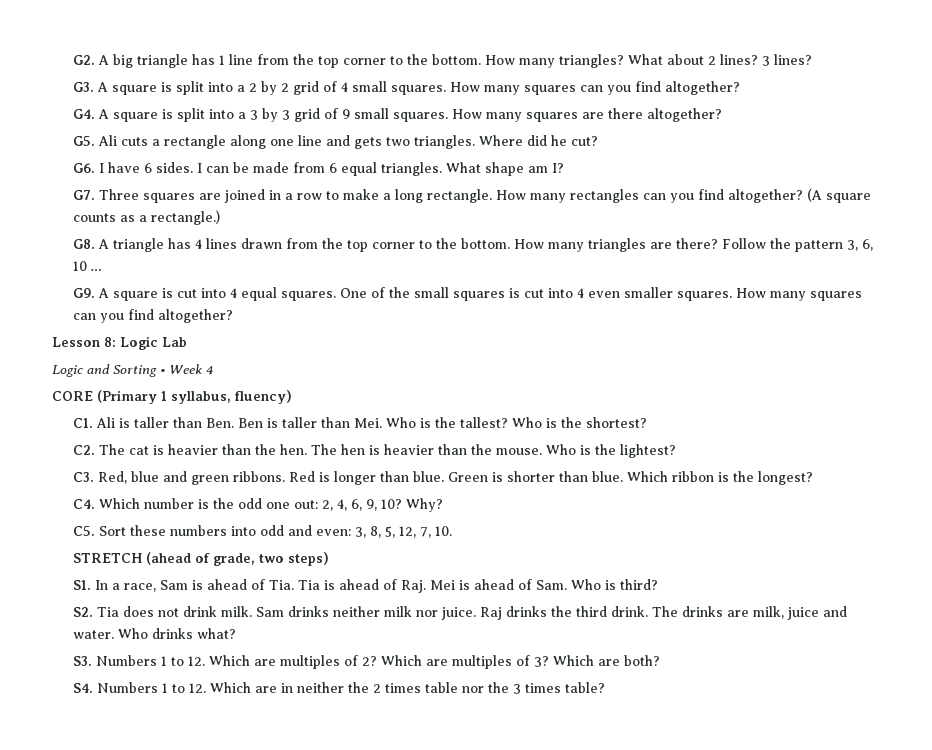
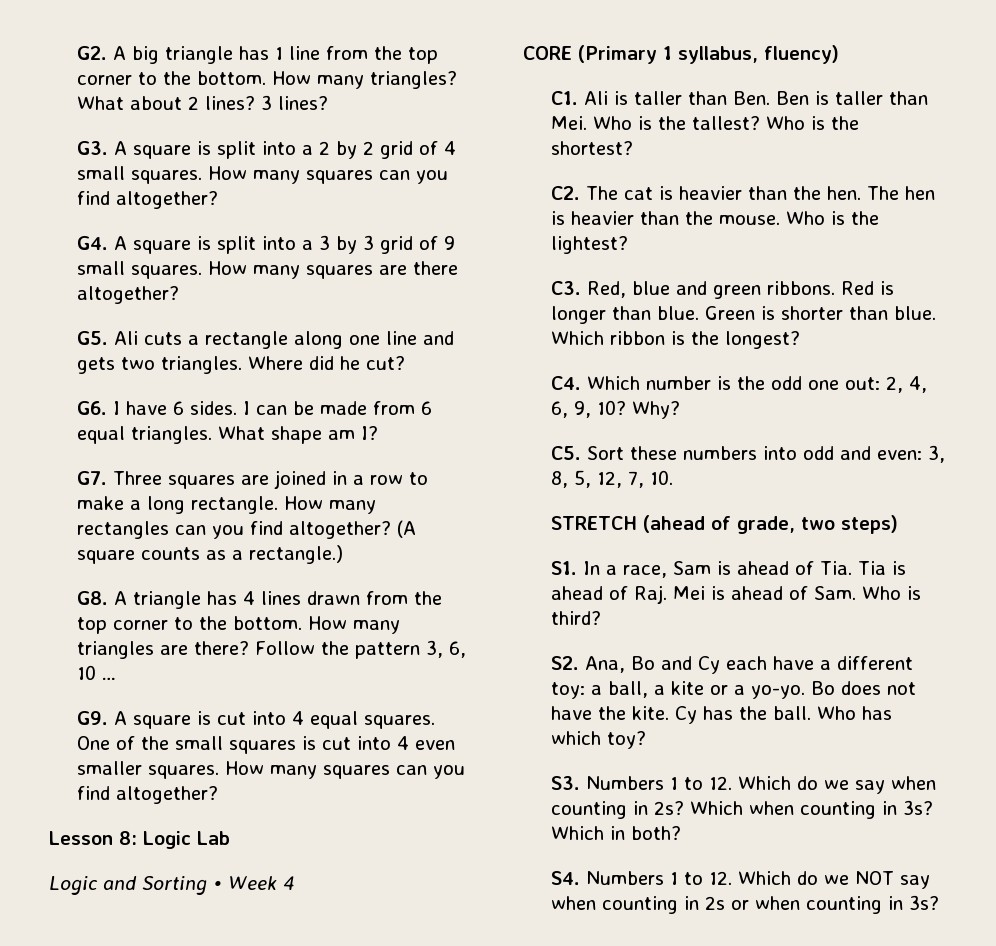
- S2. Tia does not drink milk. Sam drinks neither milk nor juice. Raj drinks the third drink. The drinks are milk, juice and water. Who drinks what?
+ S2. Ana, Bo and Cy each have a different toy: a ball, a kite or a yo-yo. Bo does not have the kite. Cy has the ball. Who has which toy?
- S3. Numbers 1 to 12. Which are multiples of 2? Which are multiples of 3? Which are both?
+ S3. Numbers 1 to 12. Which do we say when counting in 2s? Which when counting in 3s? Which in both?
- S4. Numbers 1 to 12. Which are in neither the 2 times table nor the 3 times table?
+ S4. Numbers 1 to 12. Which do we NOT say when counting in 2s or when counting in 3s?

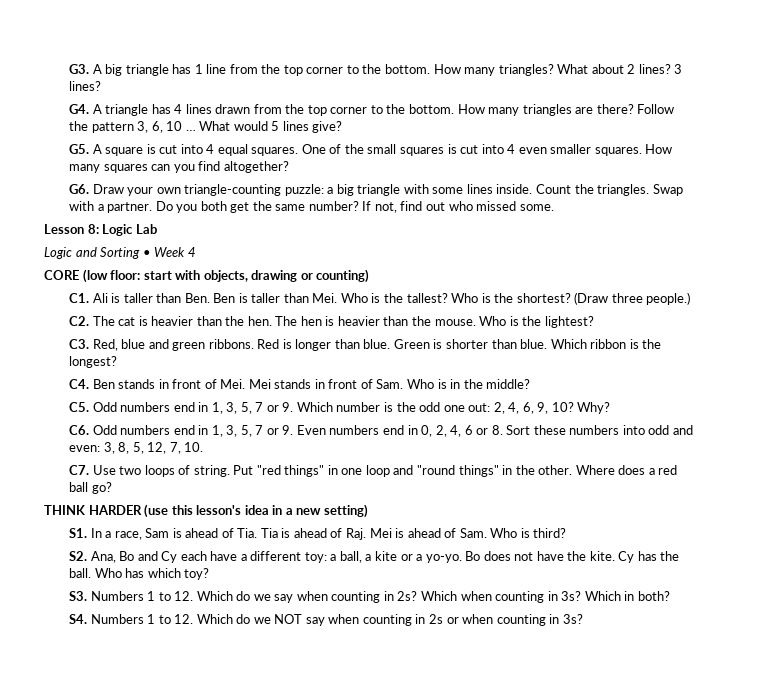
- G2. A big triangle has 1 line from the top corner to the bottom.
+ G3. A big triangle has 1 line from the top corner to the bottom.
- G3. A square is split into a 2 by 2 grid of 4 small squares. How many squares can you find altogether?
- G4. A square is split into a 3 by 3 grid of 9 small squares. How many squares are there altogether?
- G5. Ali cuts a rectangle along one line and gets two triangles. Where did he cut?
- G6. I have 6 sides. I can be made from 6 equal triangles. What shape am I?
- G7. Three squares are joined in a row to make a long rectangle. How many rectangles can you find altogether? (A square counts as a rectangle.)
- G8. A triangle has 4 lines drawn from the top corner to the bottom.
+ G4. A triangle has 4 lines drawn from the top corner to the bottom.
- Follow the pattern 3, 6, 10 …
- G9. A square is cut into 4 equal squares.
+ Follow the pattern 3, 6, 10 … What would 5 lines give?
+ G5. A square is cut into 4 equal squares.
+ G6. Draw your own triangle-counting puzzle: a big triangle with some lines inside. Count the triangles. Swap with a partner. Do you both get the same number? If not, find out who missed some.
- CORE (Primary 1 syllabus, fluency)
+ CORE (low floor: start with objects, drawing or counting)
+ (Draw three people.)
- C4. Which number is the odd one out: 2, 4, 6, 9, 10?
+ C4. Ben stands in front of Mei. Mei stands in front of Sam. Who is in the middle?
+ C5. Odd numbers end in 1, 3, 5, 7 or 9. Which number is the odd one out: 2, 4, 6, 9, 10?
- C5. Sort these numbers into odd and even: 3, 8, 5, 12, 7, 10.
+ C6. Odd numbers end in 1, 3, 5, 7 or 9. Even numbers end in 0, 2, 4, 6 or 8. Sort these numbers into odd and even: 3, 8, 5, 12, 7, 10.
- STRETCH (ahead of grade, two steps)
+ C7. Use two loops of string. Put "red things" in one loop and "round things" in the other. Where does a red ball go?
+ THINK HARDER (use this lesson's idea in a new setting)

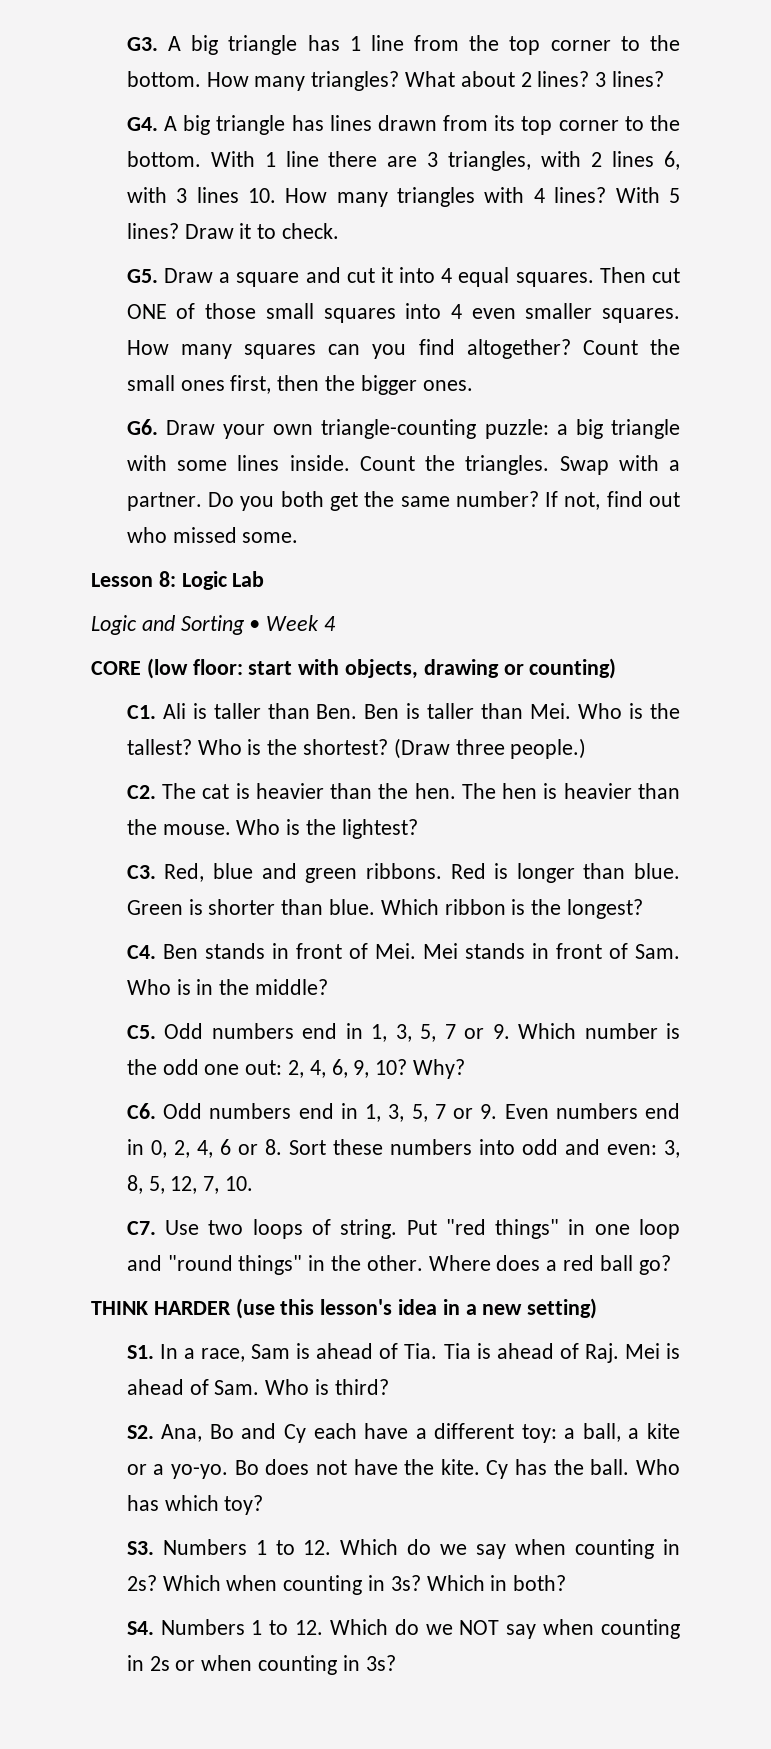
- G4. A triangle has 4 lines drawn from the top corner to the bottom. How many triangles are there? Follow the pattern 3, 6, 10 … What would 5 lines give?
- G5. A square is cut into 4 equal squares. One of the small squares is cut into 4 even smaller squares.
+ G4. A big triangle has lines drawn from its top corner to the bottom. With 1 line there are 3 triangles, with 2 lines 6, with 3 lines 10. How many triangles with 4 lines? With 5 lines? Draw it to check.
+ G5. Draw a square and cut it into 4 equal squares. Then cut ONE of those small squares into 4 even smaller squares.
+ Count the small ones first, then the bigger ones.

